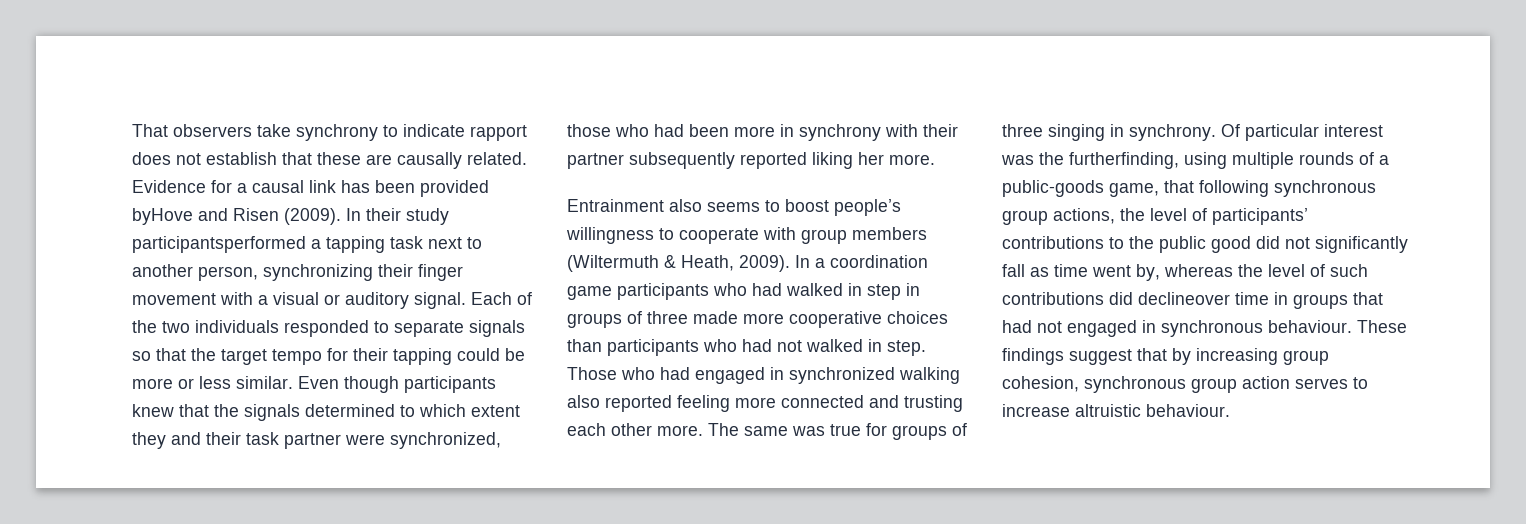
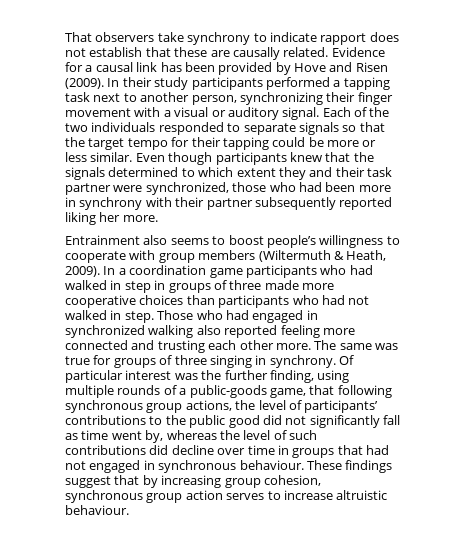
- Evidence for a causal link has been provided byHove and Risen (2009).
+ Evidence for a causal link has been provided by Hove and Risen (2009).
- In their study participantsperformed a tapping task next to another person, synchronizing their finger movement with a visual or auditory signal.
+ In their study participants performed a tapping task next to another person, synchronizing their finger movement with a visual or auditory signal.
- Of particular interest was the furtherfinding, using multiple rounds of a public-goods game, that following synchronous group actions, the level of participants’ contributions to the public good did not significantly fall as time went by, whereas the level of such contributions did declineover time in groups that had not engaged in synchronous behaviour.
+ Of particular interest was the further finding, using multiple rounds of a public-goods game, that following synchronous group actions, the level of participants’ contributions to the public good did not significantly fall as time went by, whereas the level of such contributions did decline over time in groups that had not engaged in synchronous behaviour.

